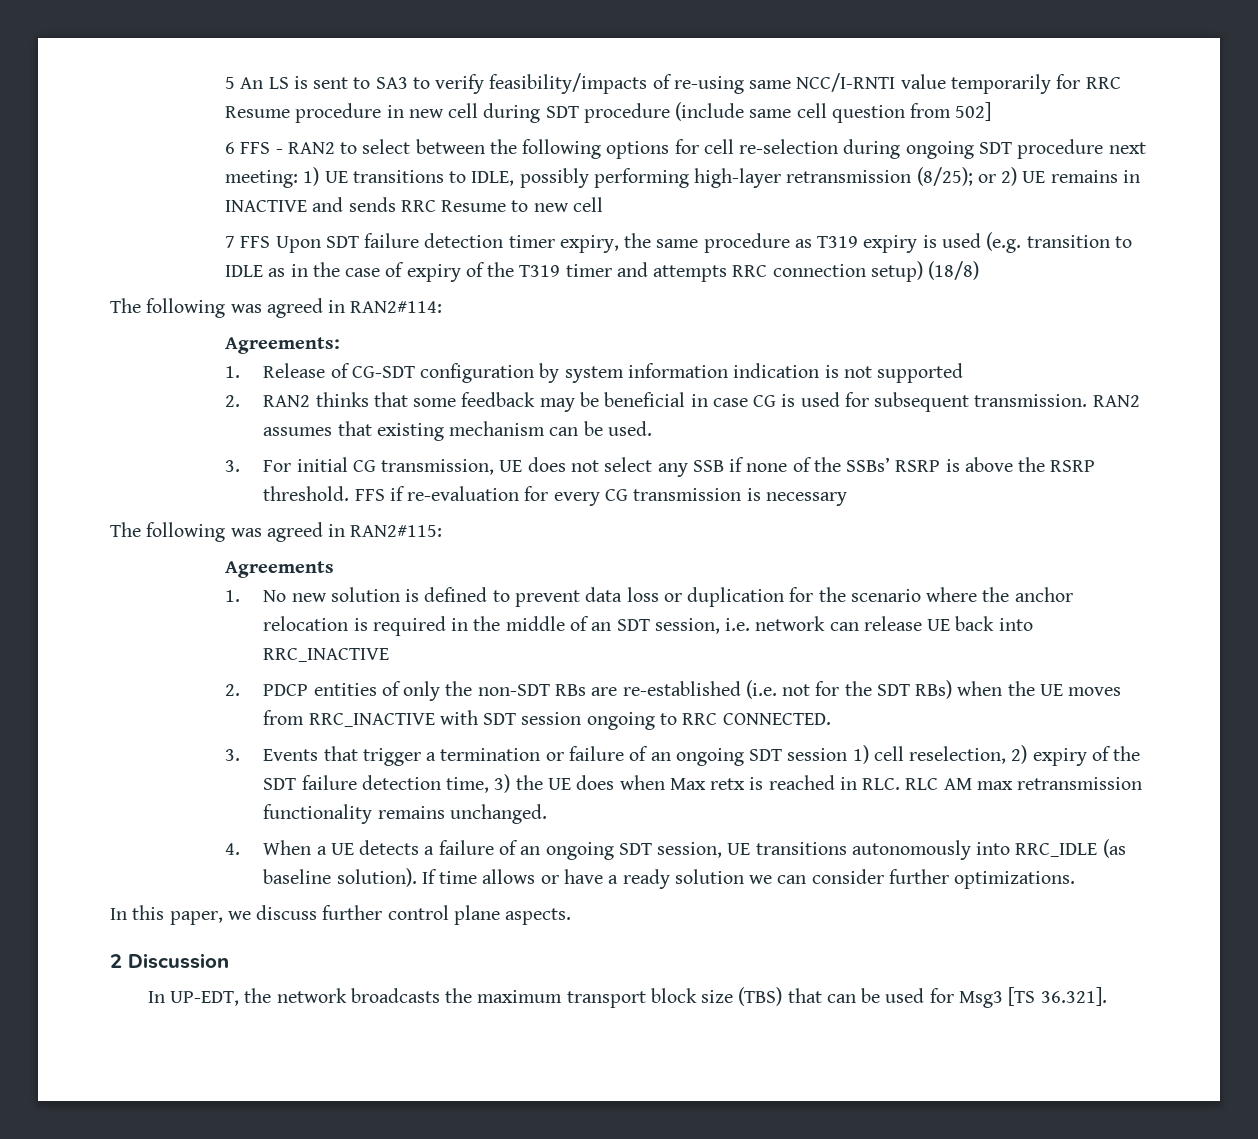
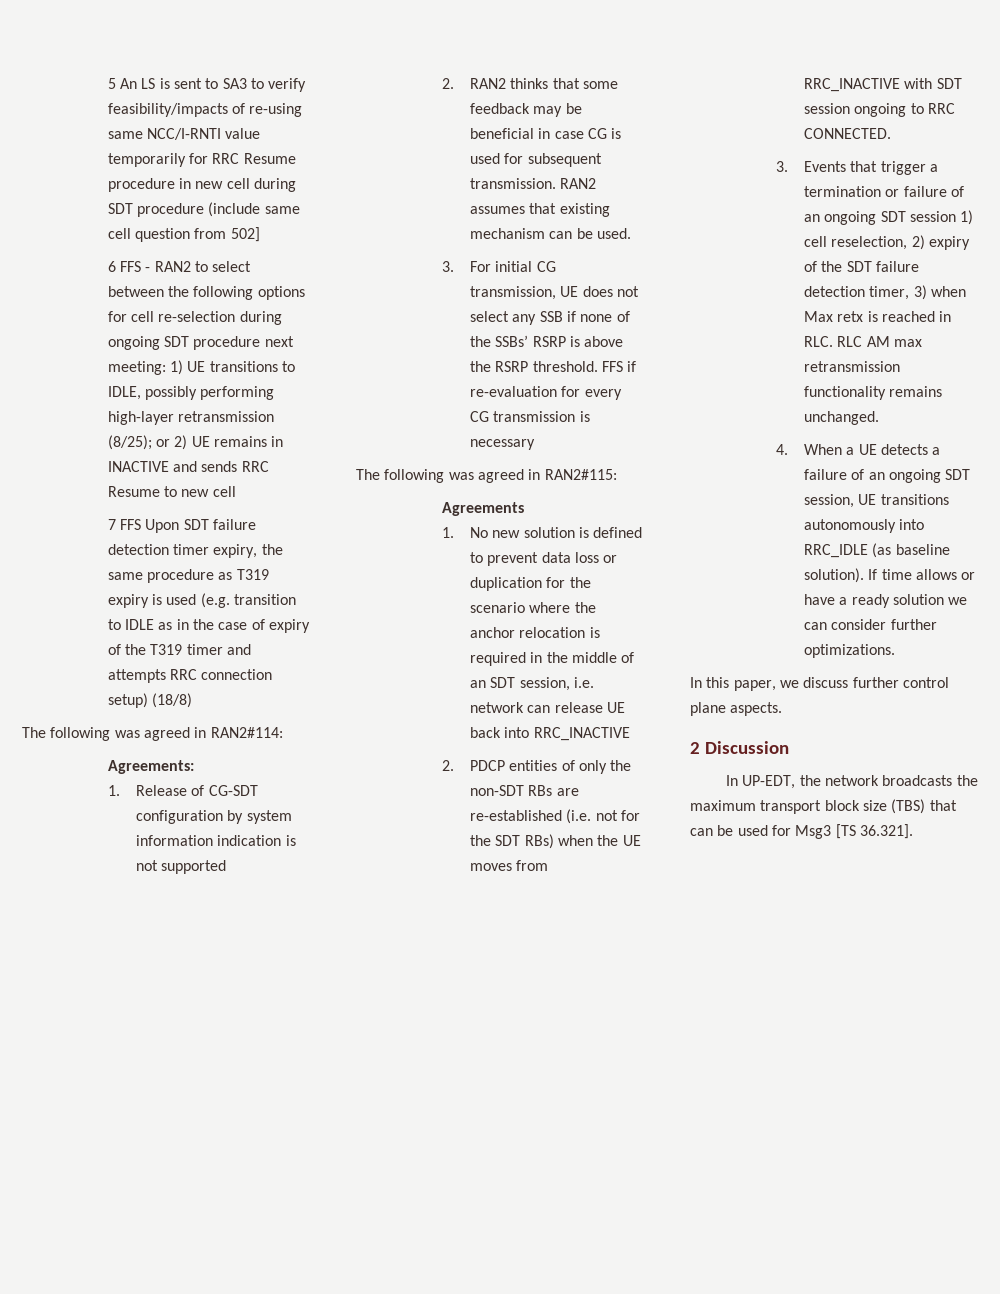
- 3. Events that trigger a termination or failure of an ongoing SDT session 1) cell reselection, 2) expiry of the SDT failure detection time, 3) the UE does when Max retx is reached in RLC. RLC AM max retransmission functionality remains unchanged.
+ 3. Events that trigger a termination or failure of an ongoing SDT session 1) cell reselection, 2) expiry of the SDT failure detection timer, 3) when Max retx is reached in RLC. RLC AM max retransmission functionality remains unchanged.

